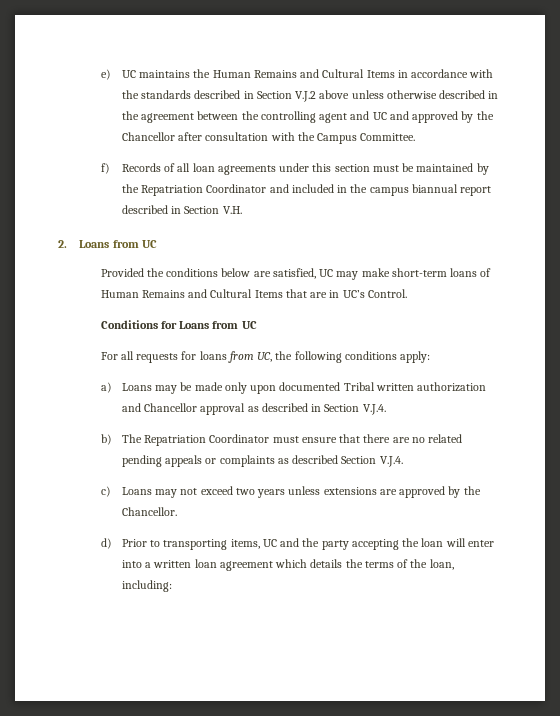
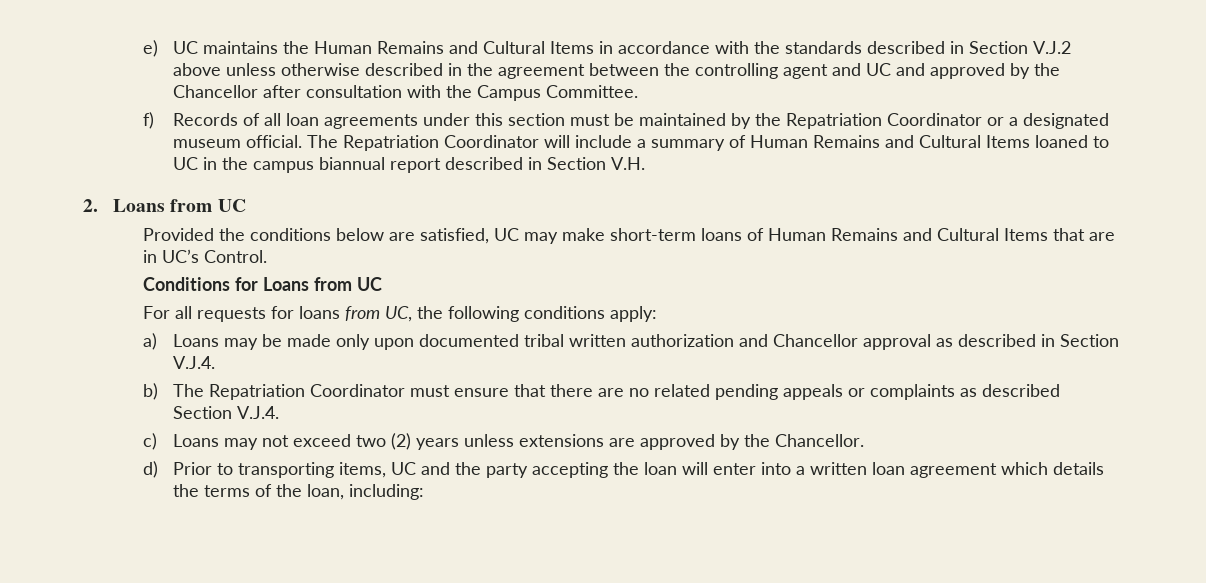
- f) Records of all loan agreements under this section must be maintained by the Repatriation Coordinator and included in the campus biannual report described in Section V.H.
+ f) Records of all loan agreements under this section must be maintained by the Repatriation Coordinator or a designated museum official. The Repatriation Coordinator will include a summary of Human Remains and Cultural Items loaned to UC in the campus biannual report described in Section V.H.
- a) Loans may be made only upon documented Tribal written authorization and Chancellor approval as described in Section V.J.4.
+ a) Loans may be made only upon documented tribal written authorization and Chancellor approval as described in Section V.J.4.
- c) Loans may not exceed two years unless extensions are approved by the Chancellor.
+ c) Loans may not exceed two (2) years unless extensions are approved by the Chancellor.

